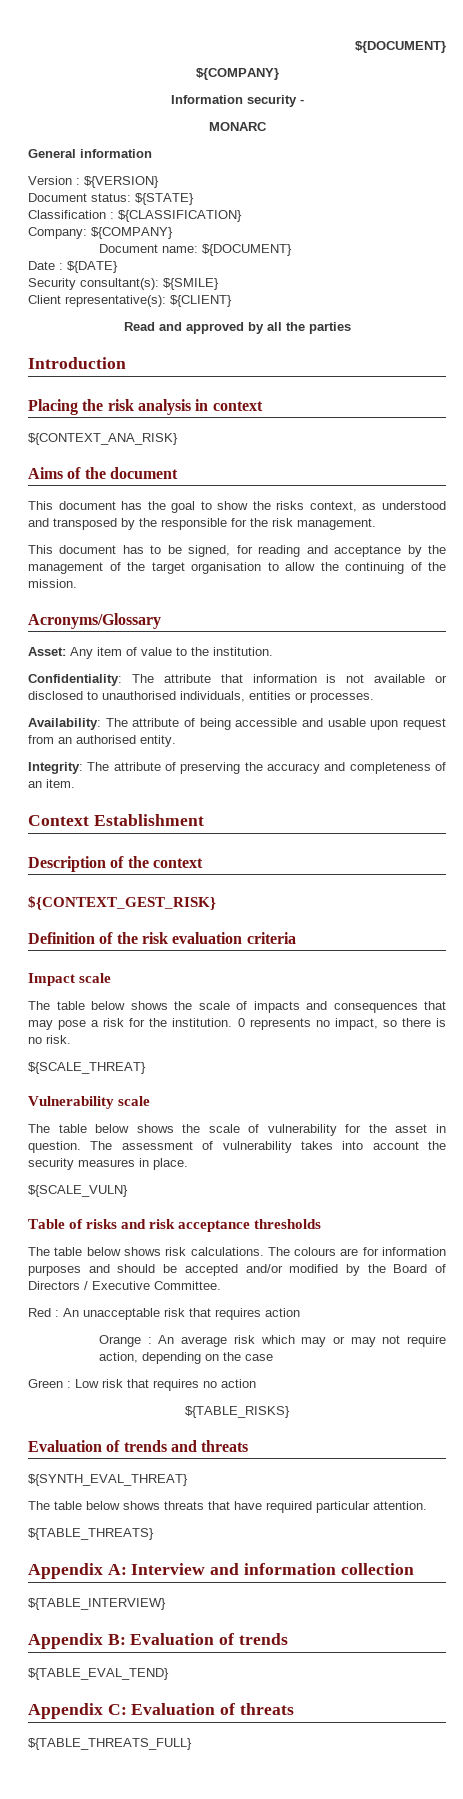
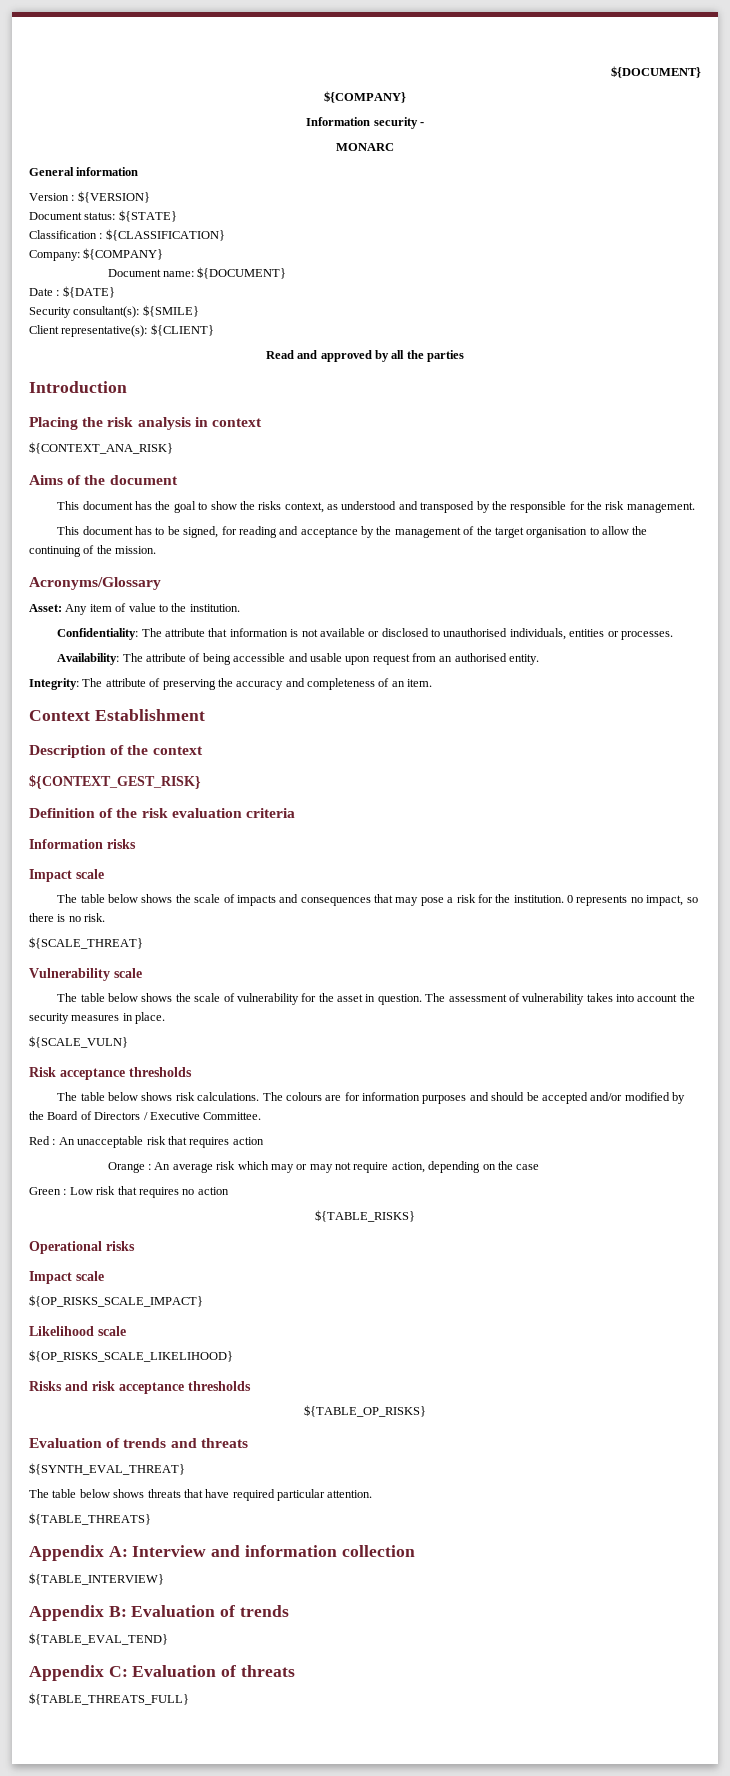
+ Information risks
- Table of risks and risk acceptance thresholds
+ Risk acceptance thresholds
+ Operational risks
+ Impact scale
+ ${OP_RISKS_SCALE_IMPACT}
+ Likelihood scale
+ ${OP_RISKS_SCALE_LIKELIHOOD}
+ Risks and risk acceptance thresholds
+ ${TABLE_OP_RISKS}

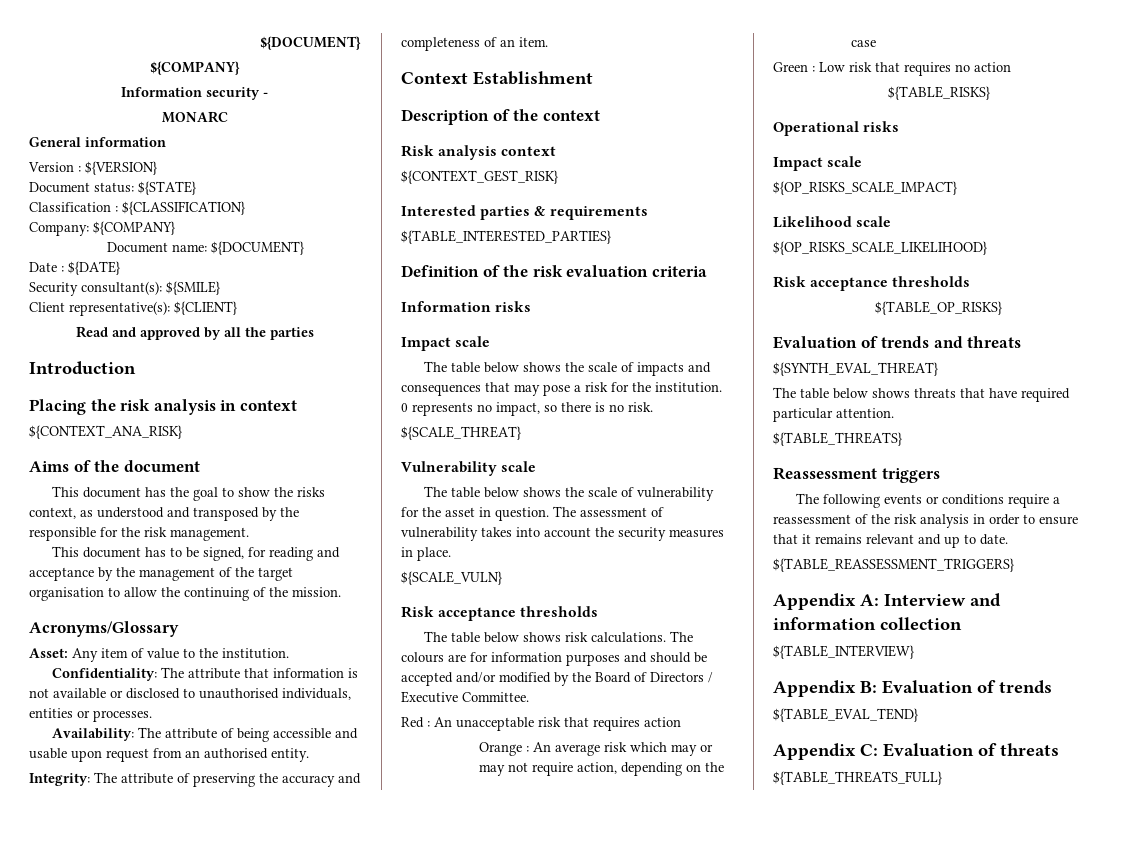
+ Risk analysis context
  ${CONTEXT_GEST_RISK}
+ Interested parties & requirements
+ ${TABLE_INTERESTED_PARTIES}
  ${OP_RISKS_SCALE_LIKELIHOOD}
- Risks and risk acceptance thresholds
+ Risk acceptance thresholds
+ Reassessment triggers
+ The following events or conditions require a reassessment of the risk analysis in order to ensure that it remains relevant and up to date.
+ ${TABLE_REASSESSMENT_TRIGGERS}

